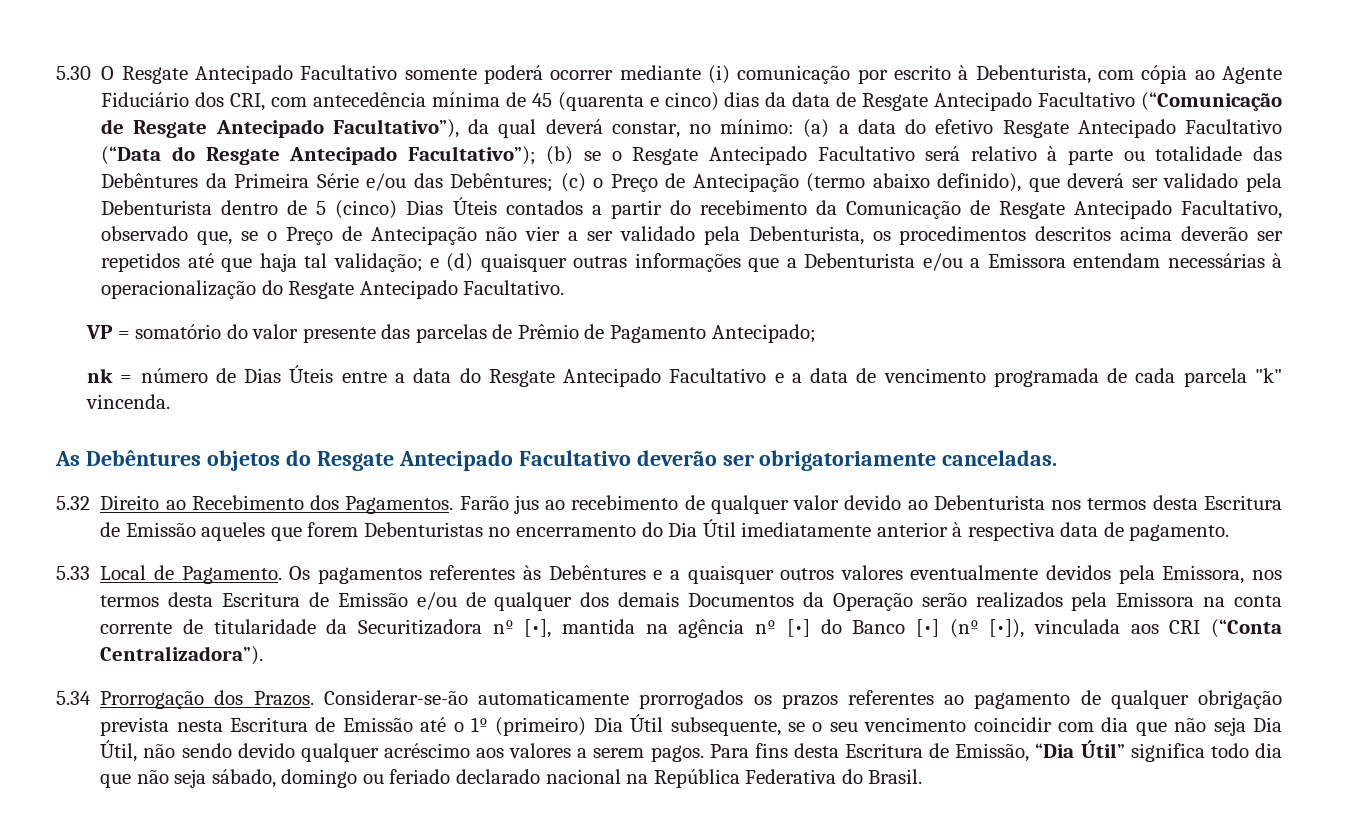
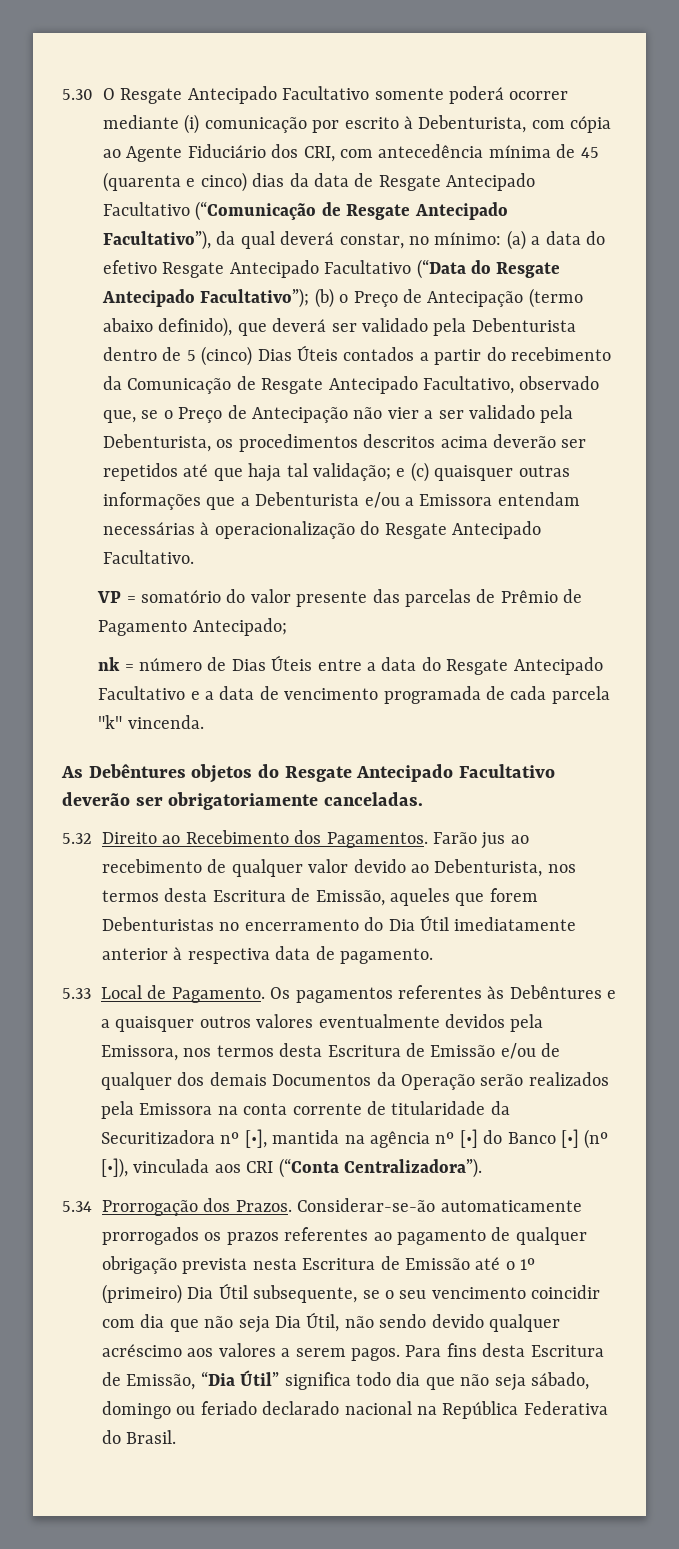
- (b) se o Resgate Antecipado Facultativo será relativo à parte ou totalidade das Debêntures da Primeira Série e/ou das Debêntures; (c) o Preço de Antecipação (termo abaixo definido), que deverá ser validado pela Debenturista dentro de 5 (cinco) Dias Úteis contados a partir do recebimento da Comunicação de Resgate Antecipado Facultativo, observado que, se o Preço de Antecipação não vier a ser validado pela Debenturista, os procedimentos descritos acima deverão ser repetidos até que haja tal validação;
+ (b) o Preço de Antecipação (termo abaixo definido), que deverá ser validado pela Debenturista dentro de 5 (cinco) Dias Úteis contados a partir do recebimento da Comunicação de Resgate Antecipado Facultativo, observado que, se o Preço de Antecipação não vier a ser validado pela Debenturista, os procedimentos descritos acima deverão ser repetidos até que haja tal validação;
- e (d) quaisquer outras informações que a Debenturista e/ou a Emissora entendam necessárias à operacionalização do Resgate Antecipado Facultativo.
+ e (c) quaisquer outras informações que a Debenturista e/ou a Emissora entendam necessárias à operacionalização do Resgate Antecipado Facultativo.
- Farão jus ao recebimento de qualquer valor devido ao Debenturista nos termos desta Escritura de Emissão aqueles que forem Debenturistas no encerramento do Dia Útil imediatamente anterior à respectiva data de pagamento.
+ Farão jus ao recebimento de qualquer valor devido ao Debenturista, nos termos desta Escritura de Emissão, aqueles que forem Debenturistas no encerramento do Dia Útil imediatamente anterior à respectiva data de pagamento.

